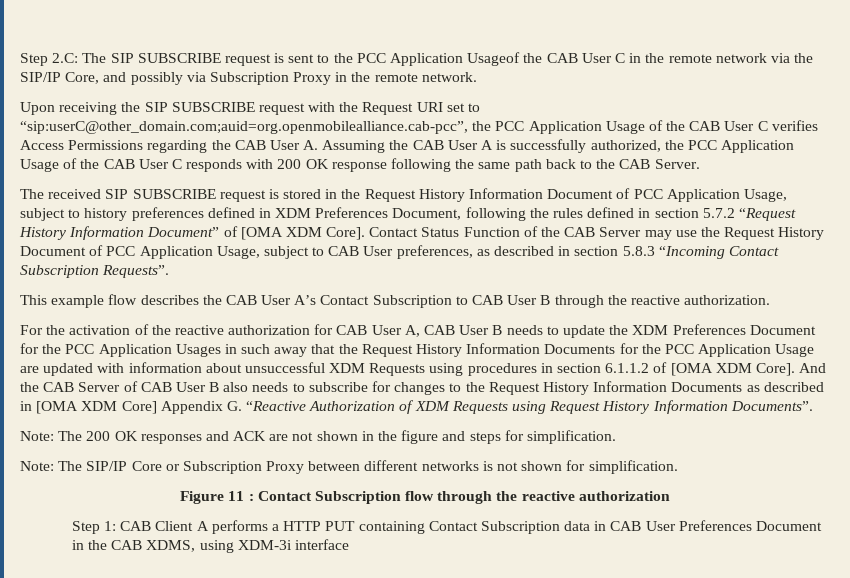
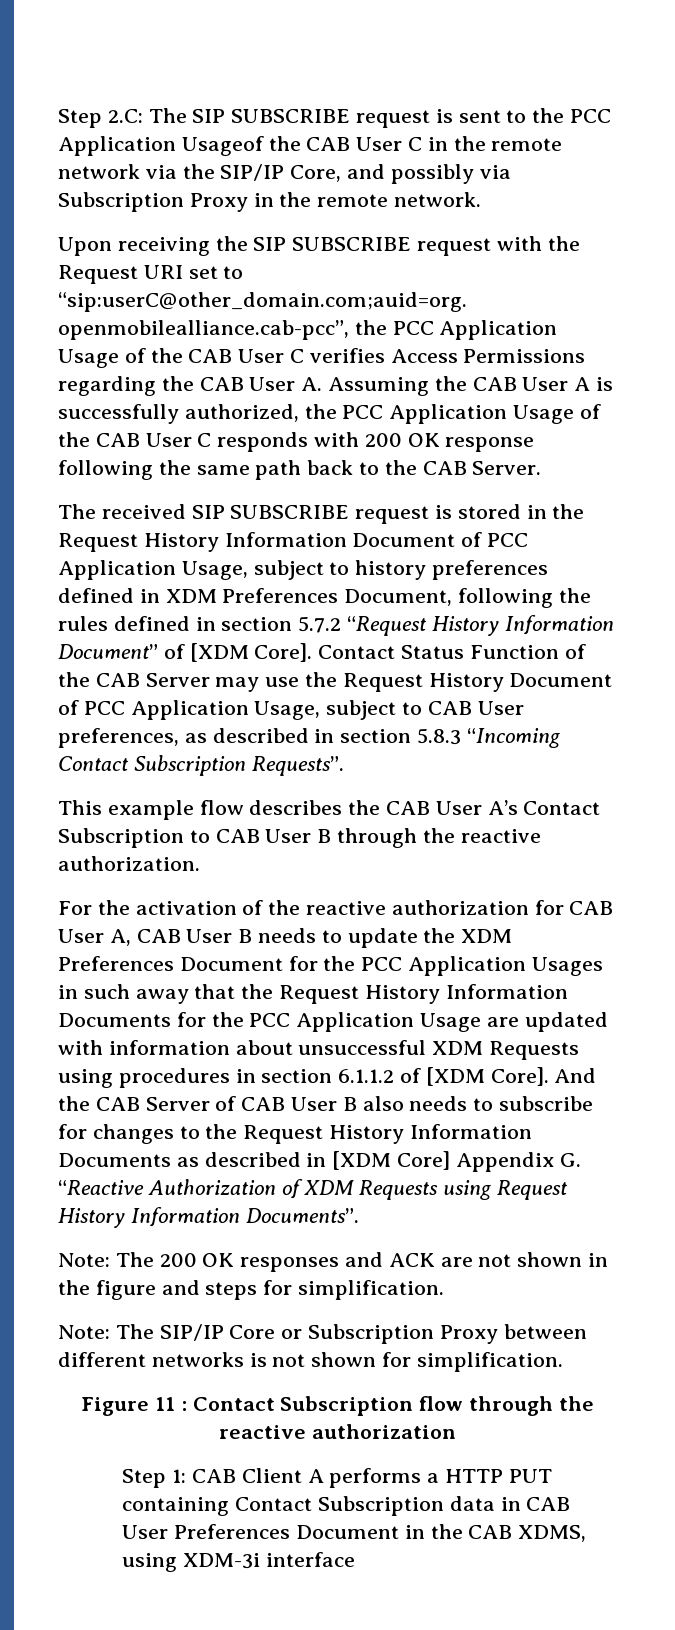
- The received SIP SUBSCRIBE request is stored in the Request History Information Document of PCC Application Usage, subject to history preferences defined in XDM Preferences Document, following the rules defined in section 5.7.2 “Request History Information Document” of [OMA XDM Core].
+ The received SIP SUBSCRIBE request is stored in the Request History Information Document of PCC Application Usage, subject to history preferences defined in XDM Preferences Document, following the rules defined in section 5.7.2 “Request History Information Document” of [XDM Core].
- For the activation of the reactive authorization for CAB User A, CAB User B needs to update the XDM Preferences Document for the PCC Application Usages in such away that the Request History Information Documents for the PCC Application Usage are updated with information about unsuccessful XDM Requests using procedures in section 6.1.1.2 of [OMA XDM Core].
+ For the activation of the reactive authorization for CAB User A, CAB User B needs to update the XDM Preferences Document for the PCC Application Usages in such away that the Request History Information Documents for the PCC Application Usage are updated with information about unsuccessful XDM Requests using procedures in section 6.1.1.2 of [XDM Core].
- And the CAB Server of CAB User B also needs to subscribe for changes to the Request History Information Documents as described in [OMA XDM Core] Appendix G. “Reactive Authorization of XDM Requests using Request History Information Documents”.
+ And the CAB Server of CAB User B also needs to subscribe for changes to the Request History Information Documents as described in [XDM Core] Appendix G. “Reactive Authorization of XDM Requests using Request History Information Documents”.

